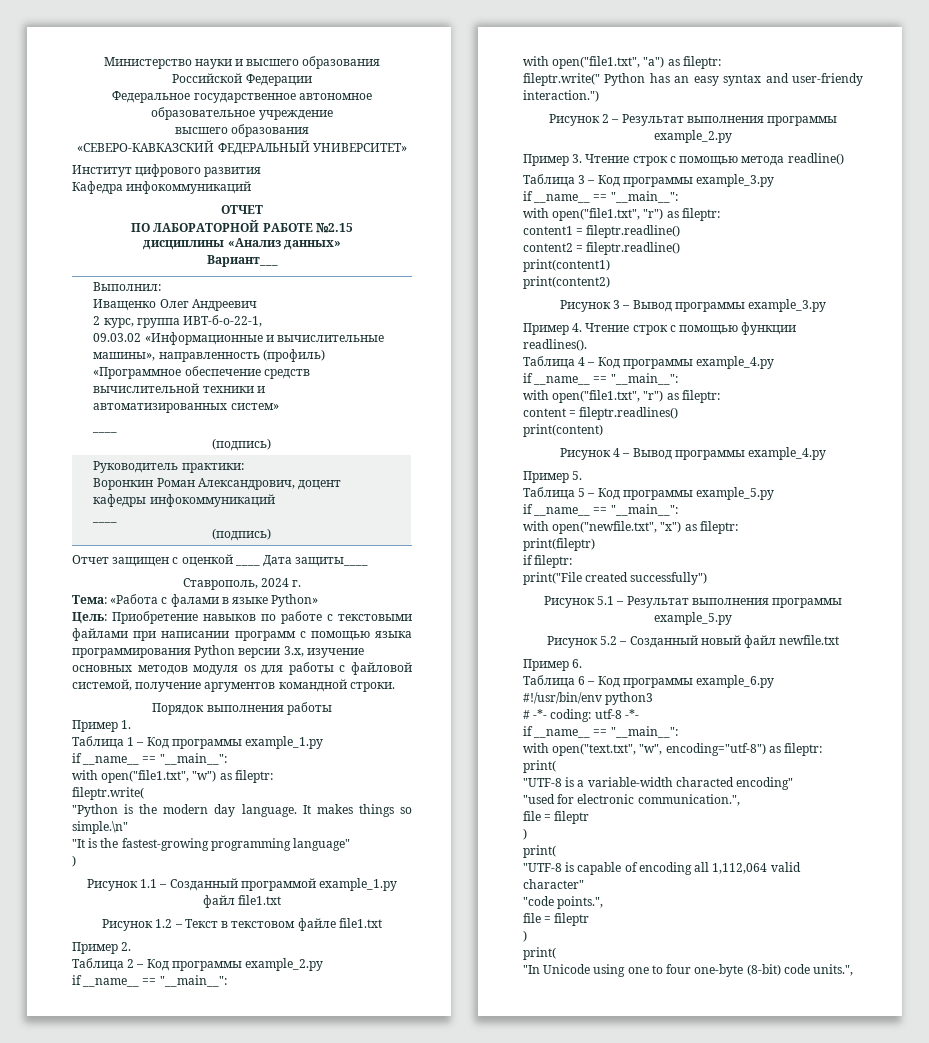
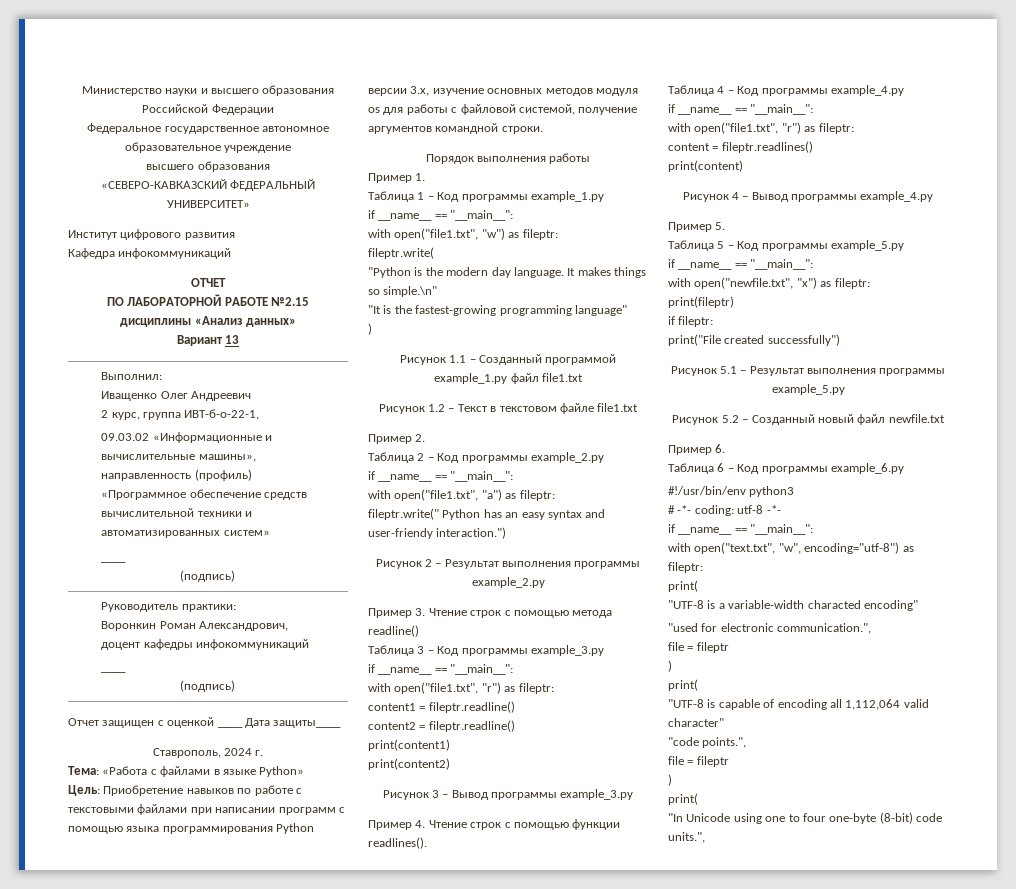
- Вариант___
+ Вариант 13
- Тема: «Работа с фалами в языке Python»
+ Тема: «Работа с файлами в языке Python»

